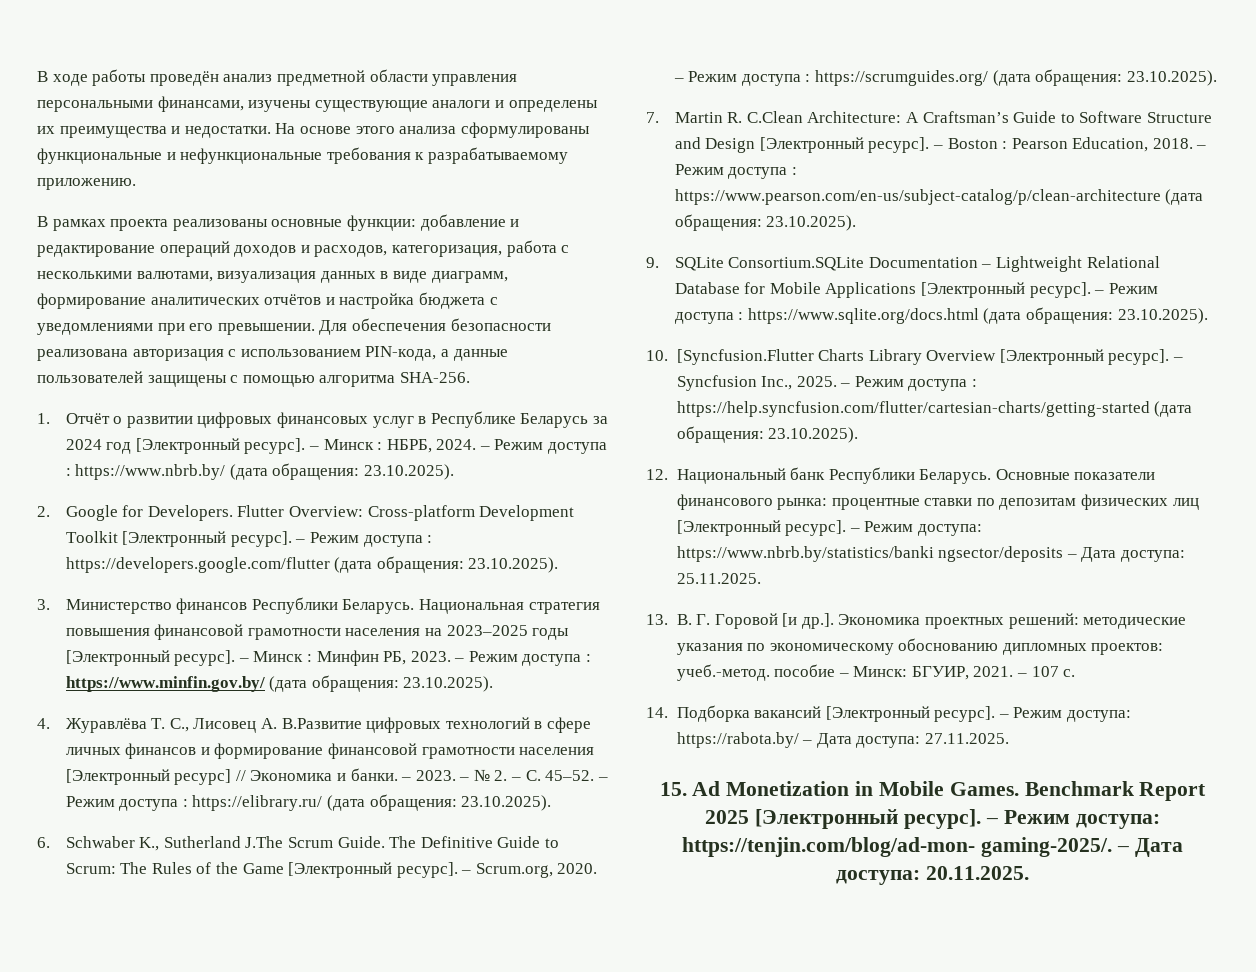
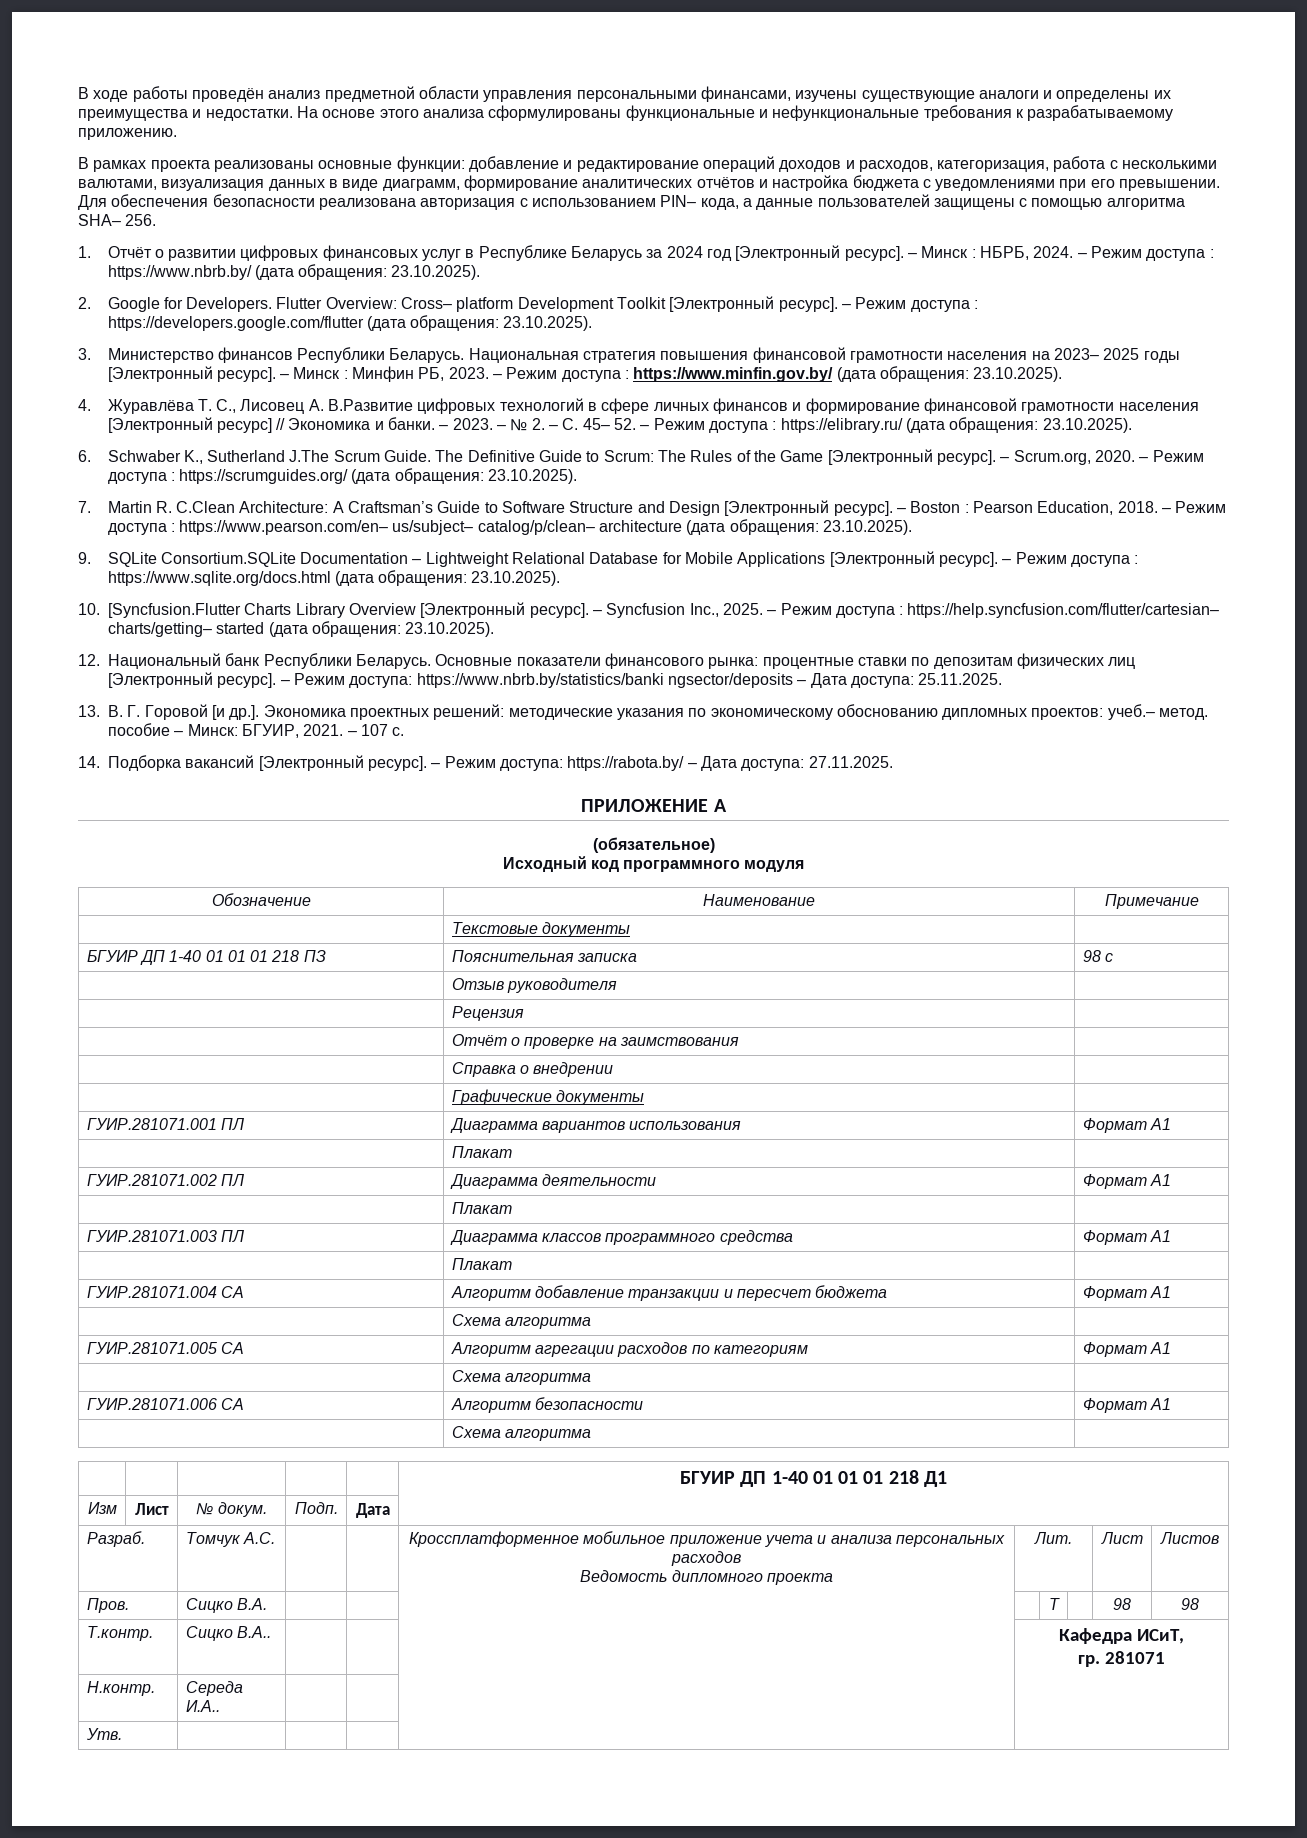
- Для обеспечения безопасности реализована авторизация с использованием PIN-кода, а данные пользователей защищены с помощью алгоритма SHA-256.
+ Для обеспечения безопасности реализована авторизация с использованием PIN– кода, а данные пользователей защищены с помощью алгоритма SHA– 256.
- Flutter Overview: Cross-platform Development Toolkit [Электронный ресурс].
+ Flutter Overview: Cross– platform Development Toolkit [Электронный ресурс].
- Национальная стратегия повышения финансовой грамотности населения на 2023–2025 годы [Электронный ресурс].
+ Национальная стратегия повышения финансовой грамотности населения на 2023– 2025 годы [Электронный ресурс].
- – № 2. – С. 45–52. – Режим доступа : https://elibrary.ru/ (дата обращения: 23.10.2025).
+ – № 2. – С. 45– 52. – Режим доступа : https://elibrary.ru/ (дата обращения: 23.10.2025).
- – Режим доступа : https://www.pearson.com/en-us/subject-catalog/p/clean-architecture (дата обращения: 23.10.2025).
+ – Режим доступа : https://www.pearson.com/en– us/subject– catalog/p/clean– architecture (дата обращения: 23.10.2025).
- – Режим доступа : https://help.syncfusion.com/flutter/cartesian-charts/getting-started (дата обращения: 23.10.2025).
+ – Режим доступа : https://help.syncfusion.com/flutter/cartesian– charts/getting– started (дата обращения: 23.10.2025).
- 13. В. Г. Горовой [и др.]. Экономика проектных решений: методические указания по экономическому обоснованию дипломных проектов: учеб.-метод. пособие – Минск: БГУИР, 2021.
+ 13. В. Г. Горовой [и др.]. Экономика проектных решений: методические указания по экономическому обоснованию дипломных проектов: учеб.– метод. пособие – Минск: БГУИР, 2021.
- 15. Ad Monetization in Mobile Games. Benchmark Report 2025 [Электронный ресурс]. – Режим доступа: https://tenjin.com/blog/ad-mon- gaming-2025/. – Дата доступа: 20.11.2025.
+ ПРИЛОЖЕНИЕ А
+ (обязательное)
+ Исходный код программного модуля
+ Обозначение | Наименование | Примечание
+ | Текстовые документы |
+ БГУИР ДП 1-40 01 01 01 218 ПЗ | Пояснительная записка | 98 с
+ | Отзыв руководителя |
+ | Рецензия |
+ | Отчёт о проверке на заимствования |
+ | Справка о внедрении |
+ | Графические документы |
+ ГУИР.281071.001 ПЛ | Диаграмма вариантов использования | Формат А1
+ | Плакат |
+ ГУИР.281071.002 ПЛ | Диаграмма деятельности | Формат А1
+ | Плакат |
+ ГУИР.281071.003 ПЛ | Диаграмма классов программного средства | Формат А1
+ | Плакат |
+ ГУИР.281071.004 СА | Алгоритм добавление транзакции и пересчет бюджета | Формат А1
+ | Схема алгоритма |
+ ГУИР.281071.005 СА | Алгоритм агрегации расходов по категориям | Формат А1
+ | Схема алгоритма |
+ ГУИР.281071.006 СА | Алгоритм безопасности | Формат А1
+ | Схема алгоритма |
+ | | | | | БГУИР ДП 1-40 01 01 01 218 Д1
+ Изм | Лист | № докум. | Подп. | Дата |
+ Разраб. | Томчук А.С. | | | Кроссплатформенное мобильное приложение учета и анализа персональных расходов
+ Ведомость дипломного проекта | Лит. | Лист | Листов
+ Пров. | Сицко В.А. | | | | | T | | 98 | 98
+ Т.контр. | Сицко В.А.. | | | | Кафедра ИСиТ,
+ гр. 281071
+ Н.контр. | Середа И.А.. | | | |
+ Утв. | | | | |

